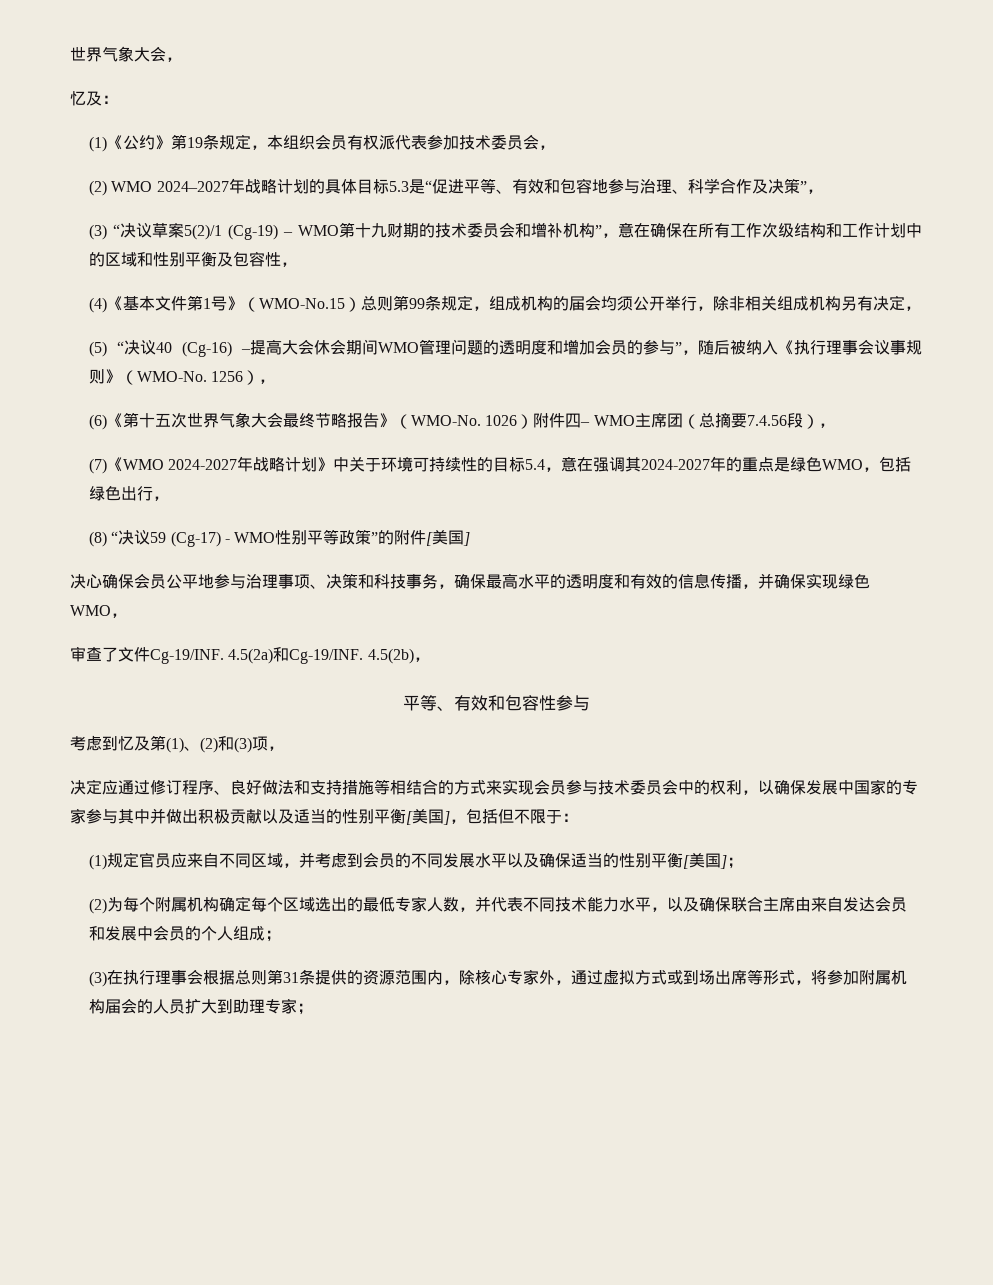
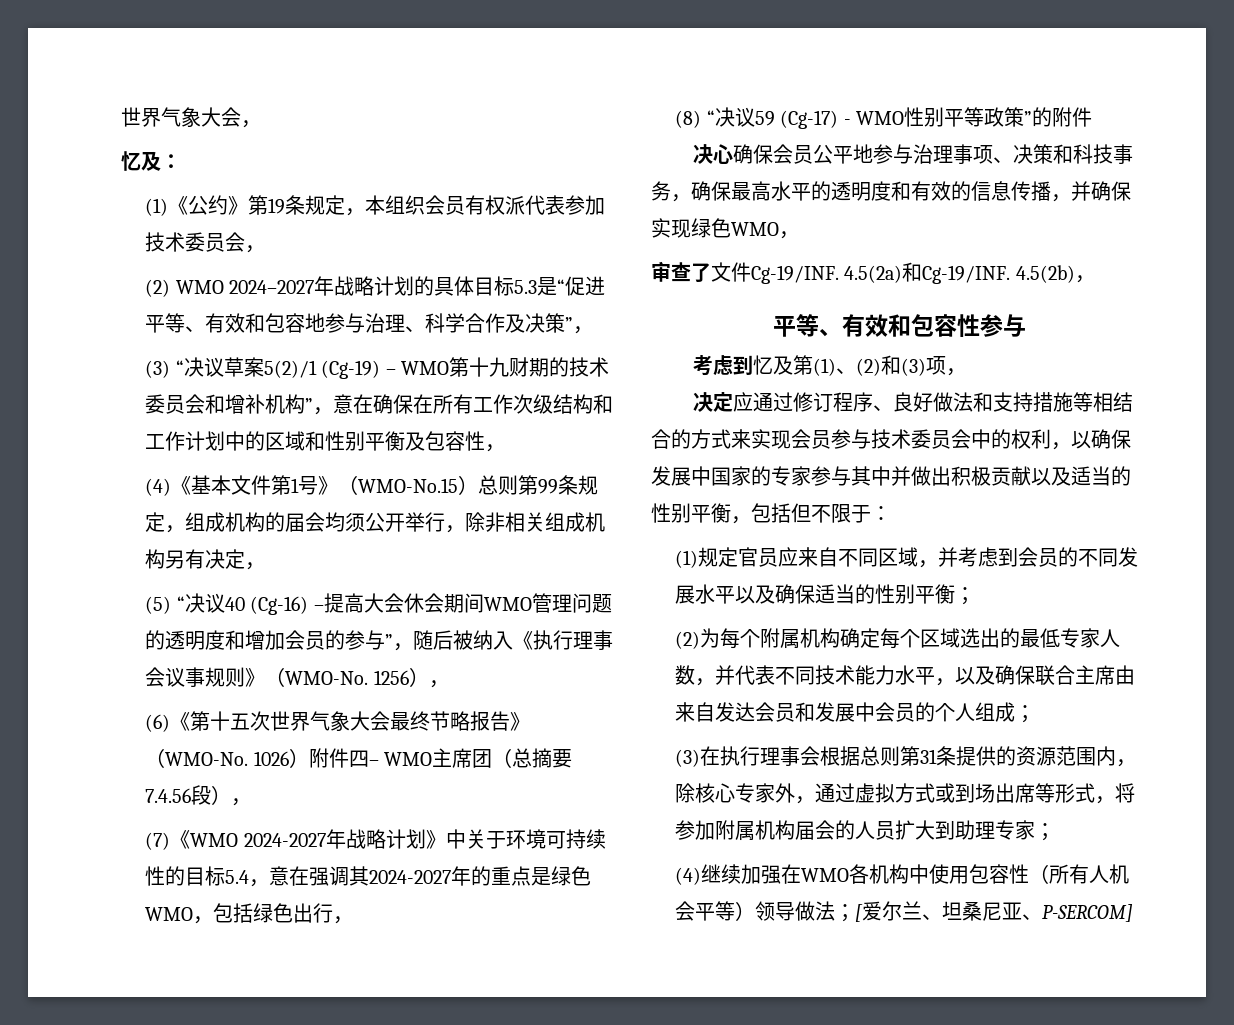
- (8) “决议59 (Cg-17) - WMO性别平等政策”的附件[美国]
+ (8) “决议59 (Cg-17) - WMO性别平等政策”的附件
- 决定应通过修订程序、良好做法和支持措施等相结合的方式来实现会员参与技术委员会中的权利，以确保发展中国家的专家参与其中并做出积极贡献以及适当的性别平衡[美国]，包括但不限于：
+ 决定应通过修订程序、良好做法和支持措施等相结合的方式来实现会员参与技术委员会中的权利，以确保发展中国家的专家参与其中并做出积极贡献以及适当的性别平衡，包括但不限于：
- (1)规定官员应来自不同区域，并考虑到会员的不同发展水平以及确保适当的性别平衡[美国]；
+ (1)规定官员应来自不同区域，并考虑到会员的不同发展水平以及确保适当的性别平衡；
+ (4)继续加强在WMO各机构中使用包容性（所有人机会平等）领导做法；[爱尔兰、坦桑尼亚、P-SERCOM]

